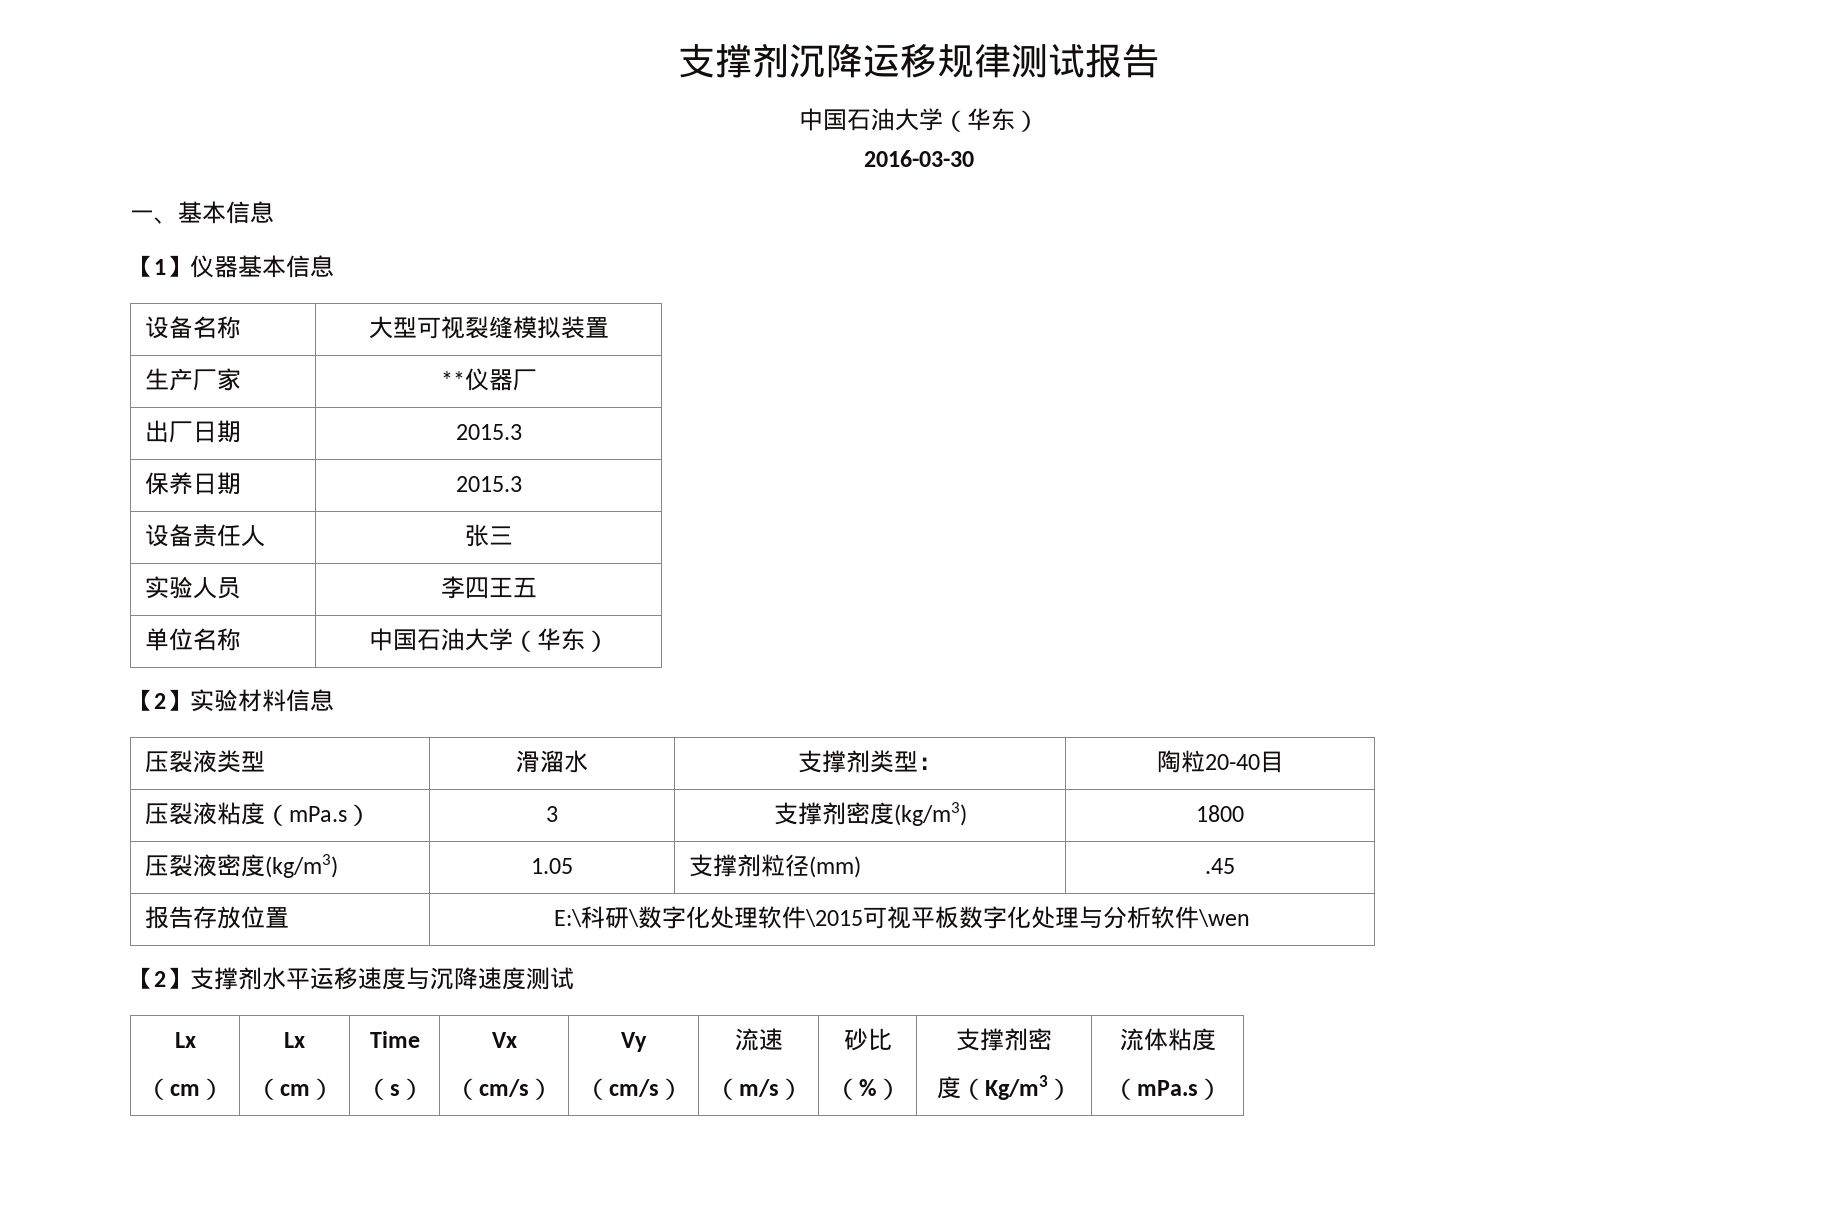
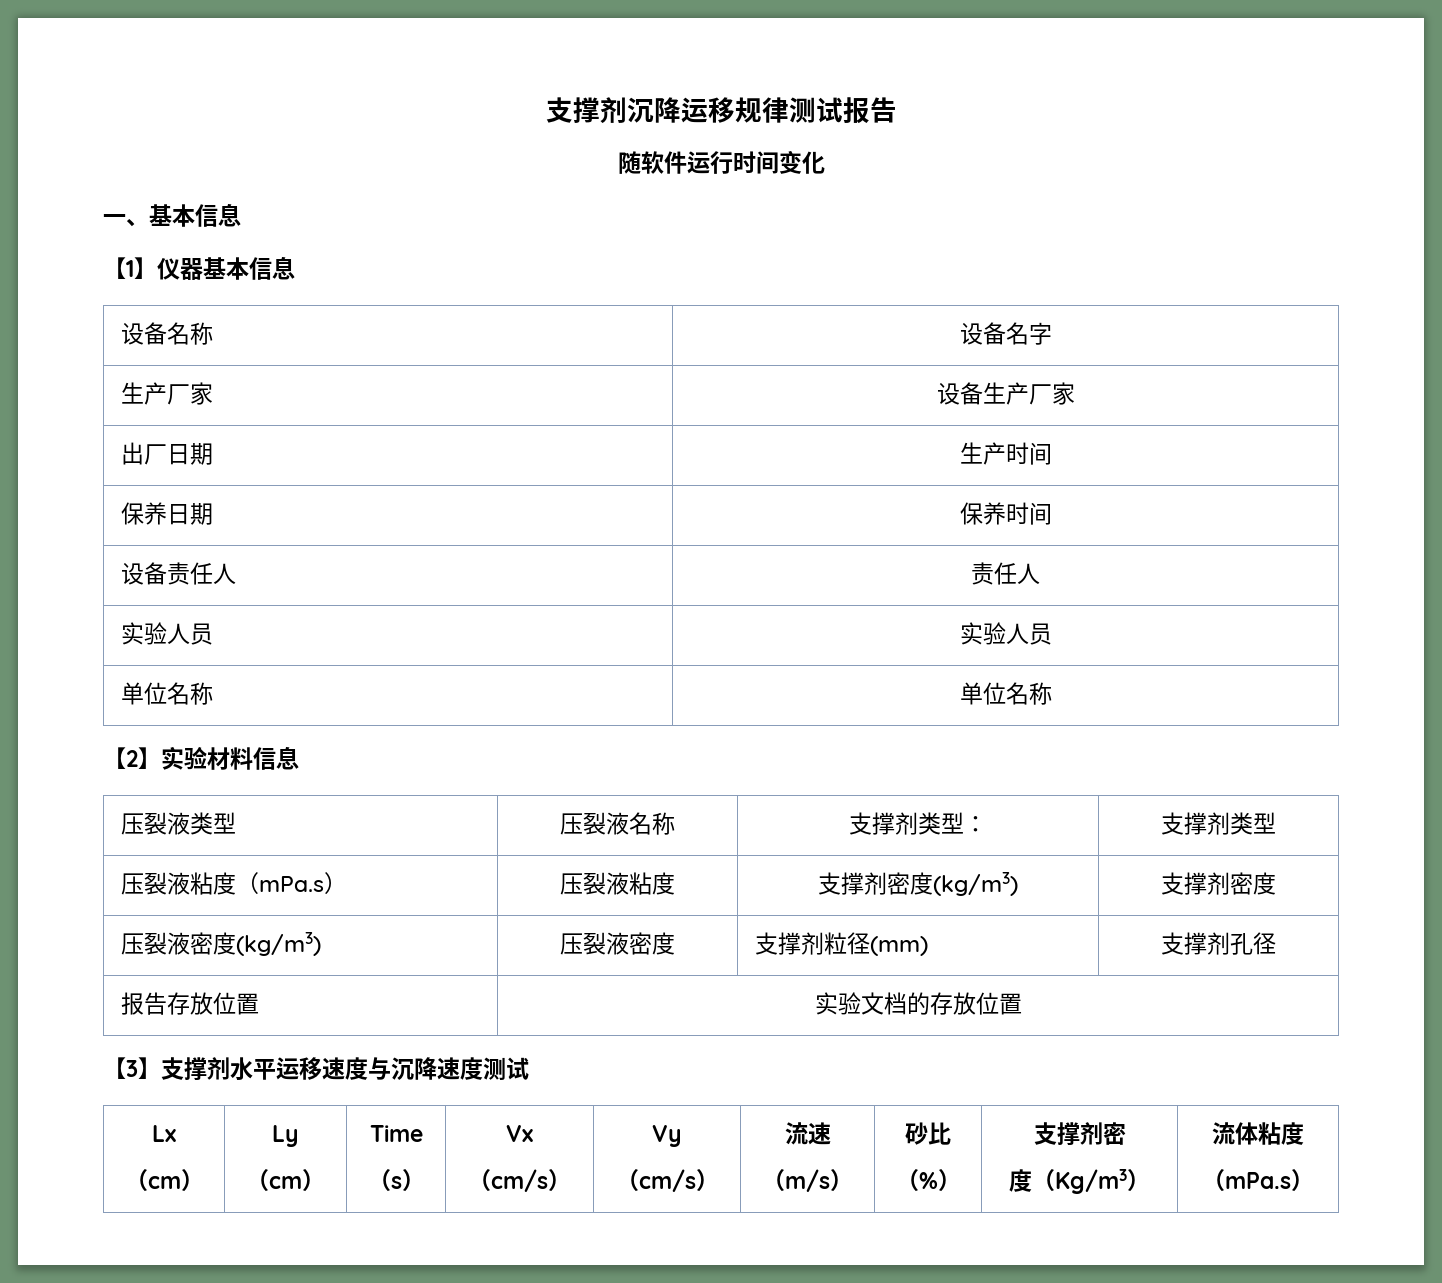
  支撑剂沉降运移规律测试报告
- 中国石油大学（华东）
- 2016-03-30
+ 随软件运行时间变化
- 设备名称 | 大型可视裂缝模拟装置
+ 设备名称 | 设备名字
- 生产厂家 | **仪器厂
+ 生产厂家 | 设备生产厂家
- 出厂日期 | 2015.3
+ 出厂日期 | 生产时间
- 保养日期 | 2015.3
+ 保养日期 | 保养时间
- 设备责任人 | 张三
+ 设备责任人 | 责任人
- 实验人员 | 李四王五
+ 实验人员 | 实验人员
- 单位名称 | 中国石油大学（华东）
+ 单位名称 | 单位名称
- 压裂液类型 | 滑溜水 | 支撑剂类型： | 陶粒20-40目
+ 压裂液类型 | 压裂液名称 | 支撑剂类型： | 支撑剂类型
- 压裂液粘度（mPa.s） | 3 | 支撑剂密度(kg/m3) | 1800
+ 压裂液粘度（mPa.s） | 压裂液粘度 | 支撑剂密度(kg/m3) | 支撑剂密度
- 压裂液密度(kg/m3) | 1.05 | 支撑剂粒径(mm) | .45
+ 压裂液密度(kg/m3) | 压裂液密度 | 支撑剂粒径(mm) | 支撑剂孔径
- 报告存放位置 | E:\科研\数字化处理软件\2015可视平板数字化处理与分析软件\wen
- 【2】支撑剂水平运移速度与沉降速度测试
+ 报告存放位置 | 实验文档的存放位置
+ 【3】支撑剂水平运移速度与沉降速度测试
  Lx
- （cm） | Lx
+ （cm） | Ly

